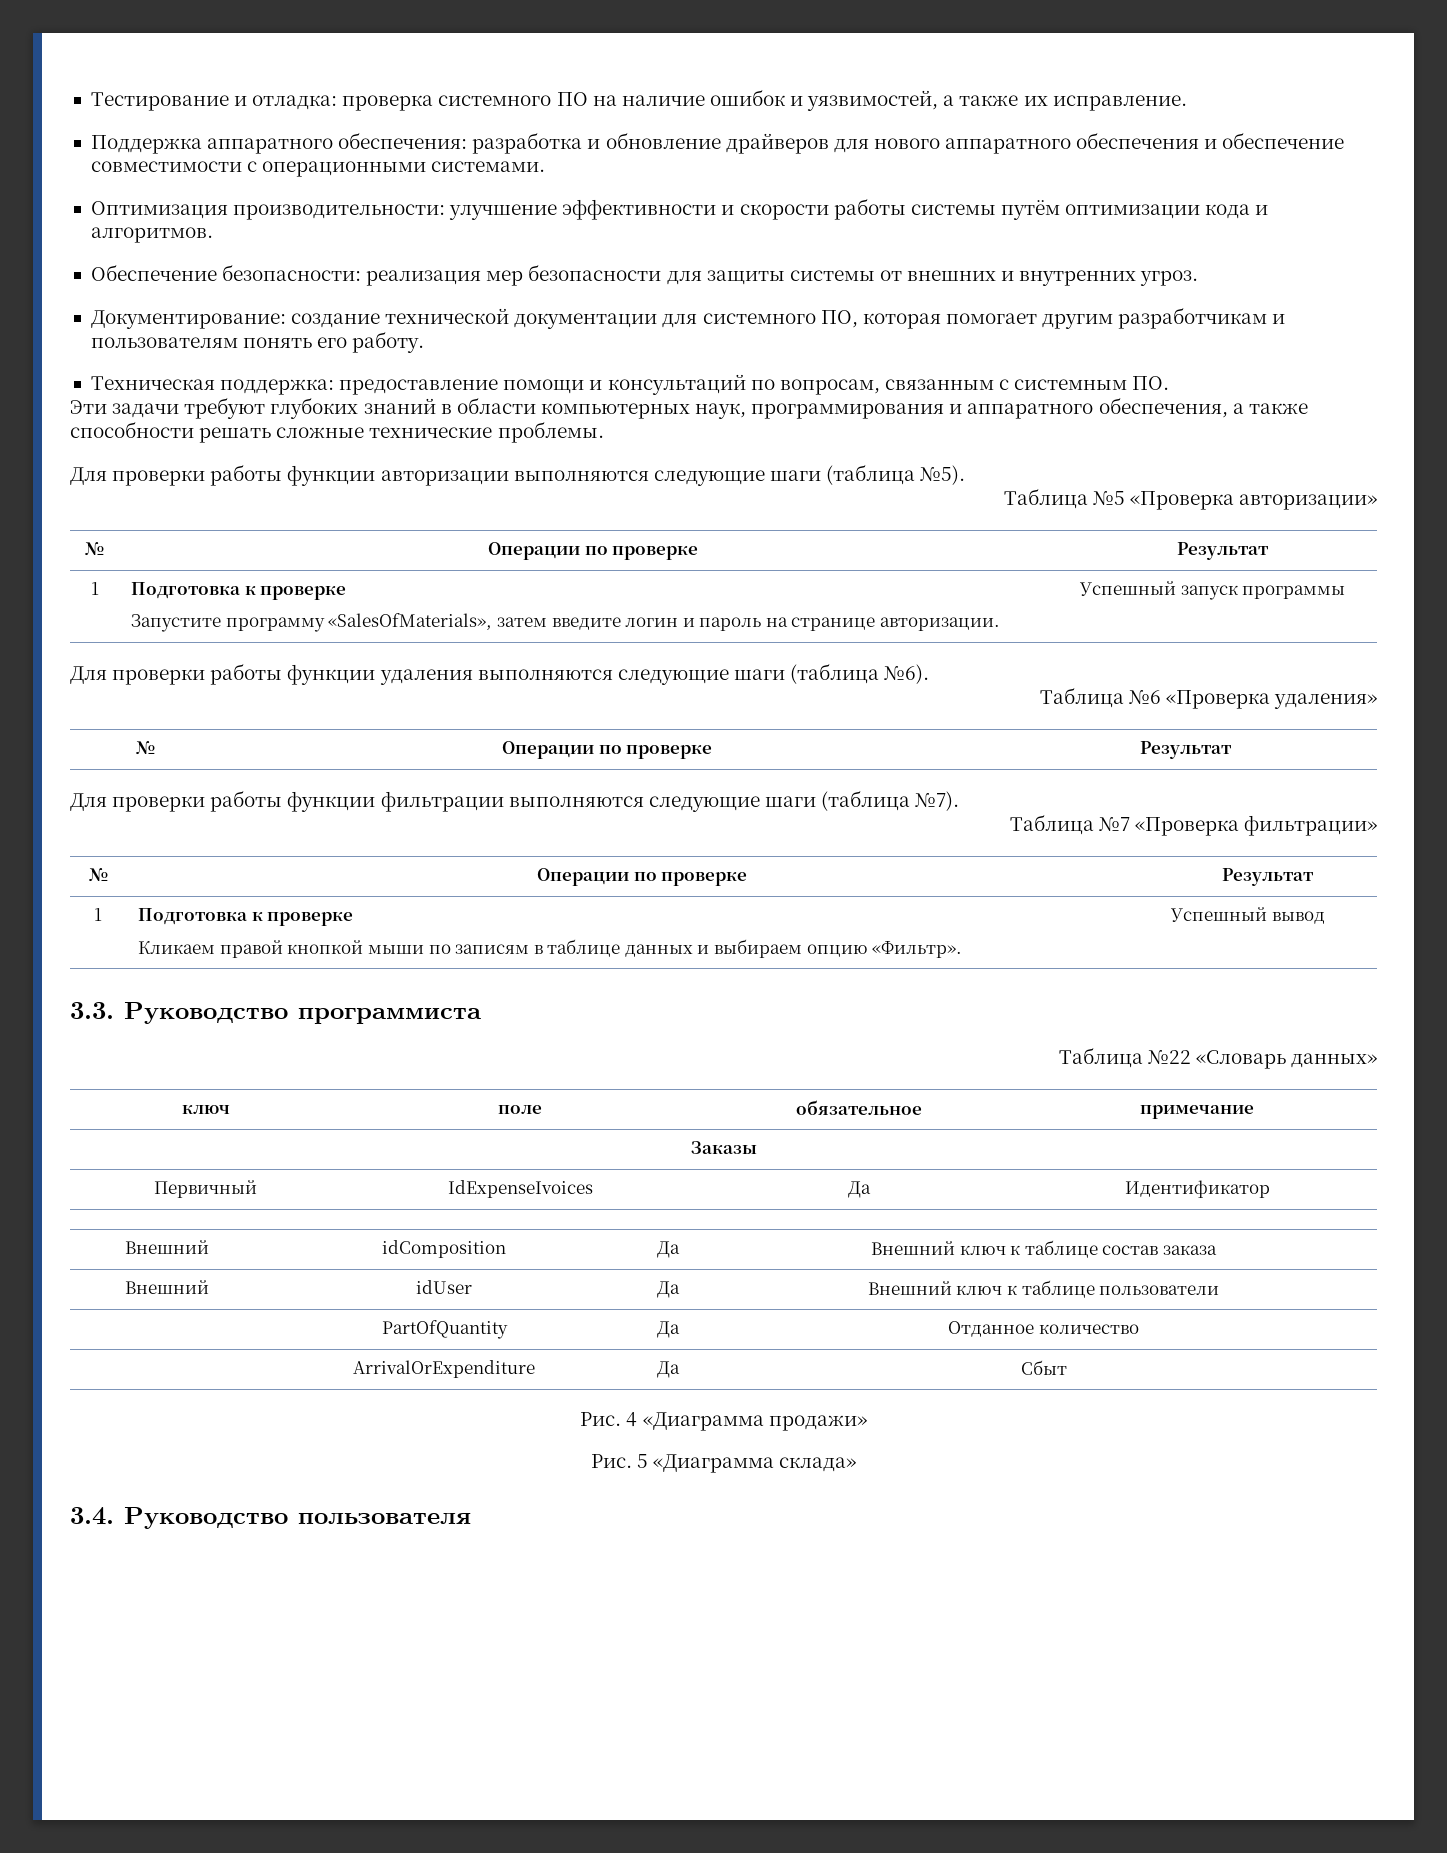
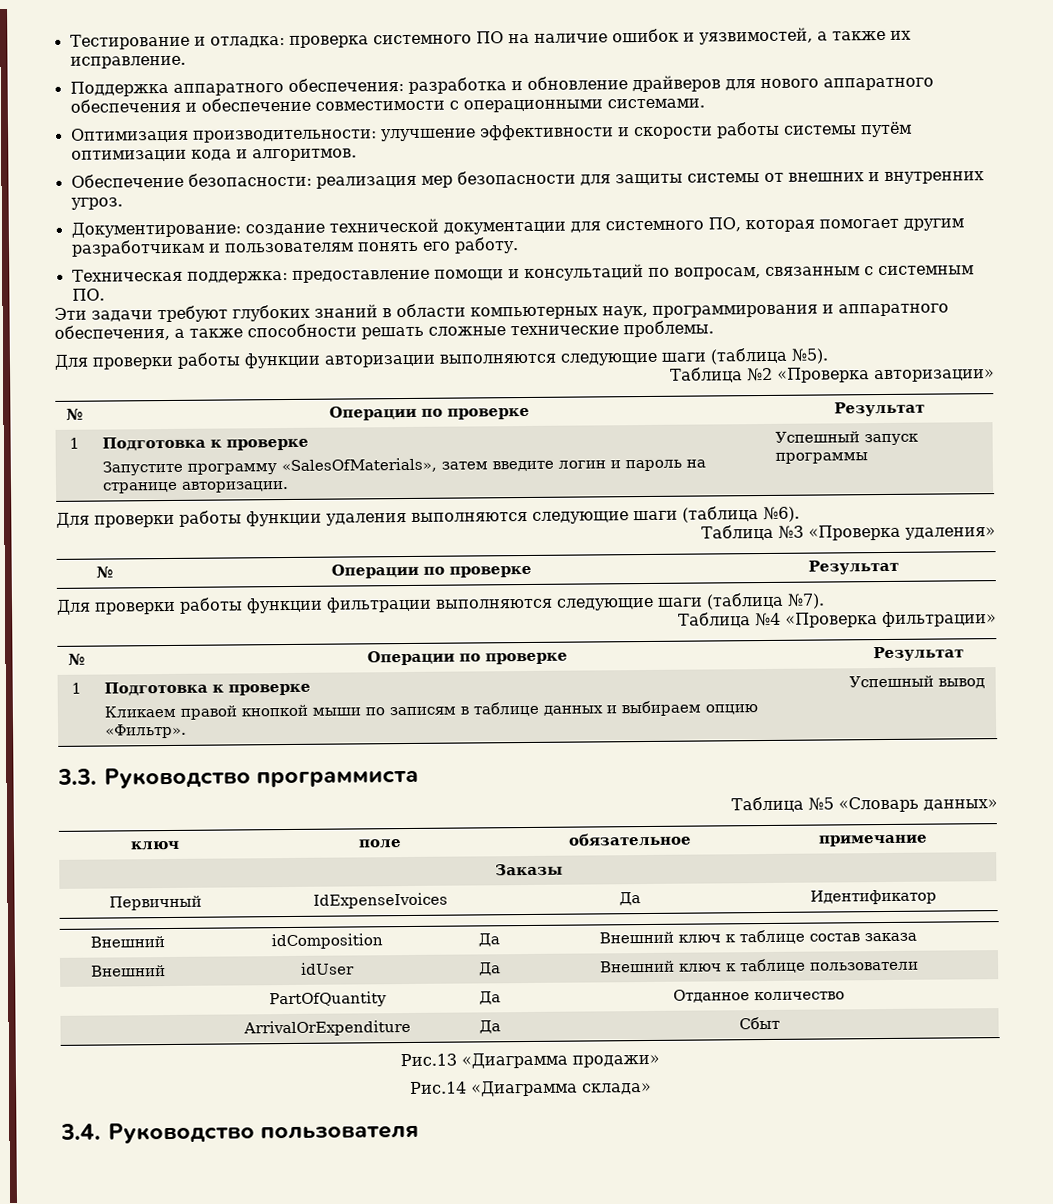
- Таблица №5 «Проверка авторизации»
+ Таблица №2 «Проверка авторизации»
- Таблица №6 «Проверка удаления»
+ Таблица №3 «Проверка удаления»
- Таблица №7 «Проверка фильтрации»
+ Таблица №4 «Проверка фильтрации»
- Таблица №22 «Словарь данных»
+ Таблица №5 «Словарь данных»
- Рис. 4 «Диаграмма продажи»
+ Рис.13 «Диаграмма продажи»
- Рис. 5 «Диаграмма склада»
+ Рис.14 «Диаграмма склада»

